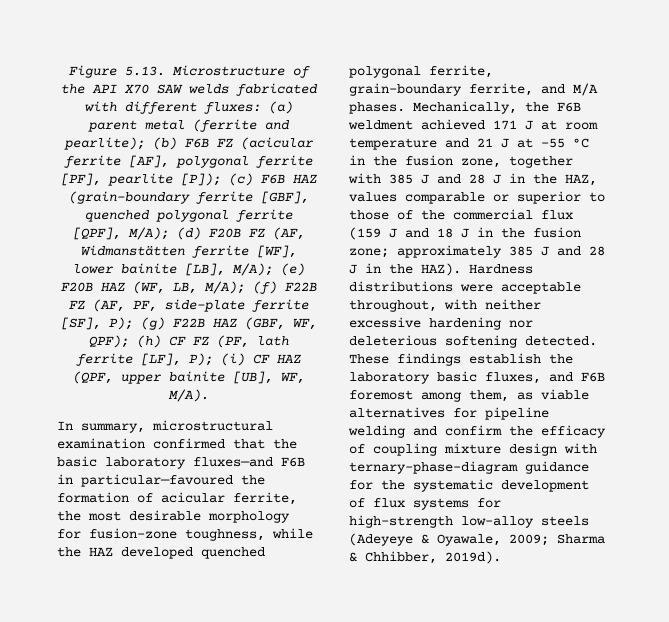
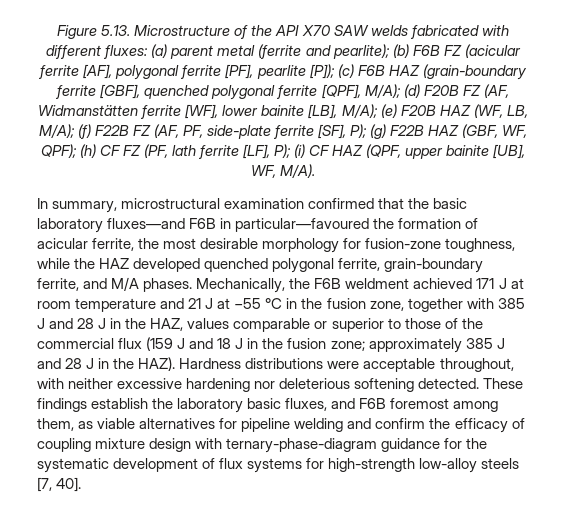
- These findings establish the laboratory basic fluxes, and F6B foremost among them, as viable alternatives for pipeline welding and confirm the efficacy of coupling mixture design with ternary-phase-diagram guidance for the systematic development of flux systems for high-strength low-alloy steels (Adeyeye & Oyawale, 2009; Sharma & Chhibber, 2019d).
+ These findings establish the laboratory basic fluxes, and F6B foremost among them, as viable alternatives for pipeline welding and confirm the efficacy of coupling mixture design with ternary-phase-diagram guidance for the systematic development of flux systems for high-strength low-alloy steels [7, 40].

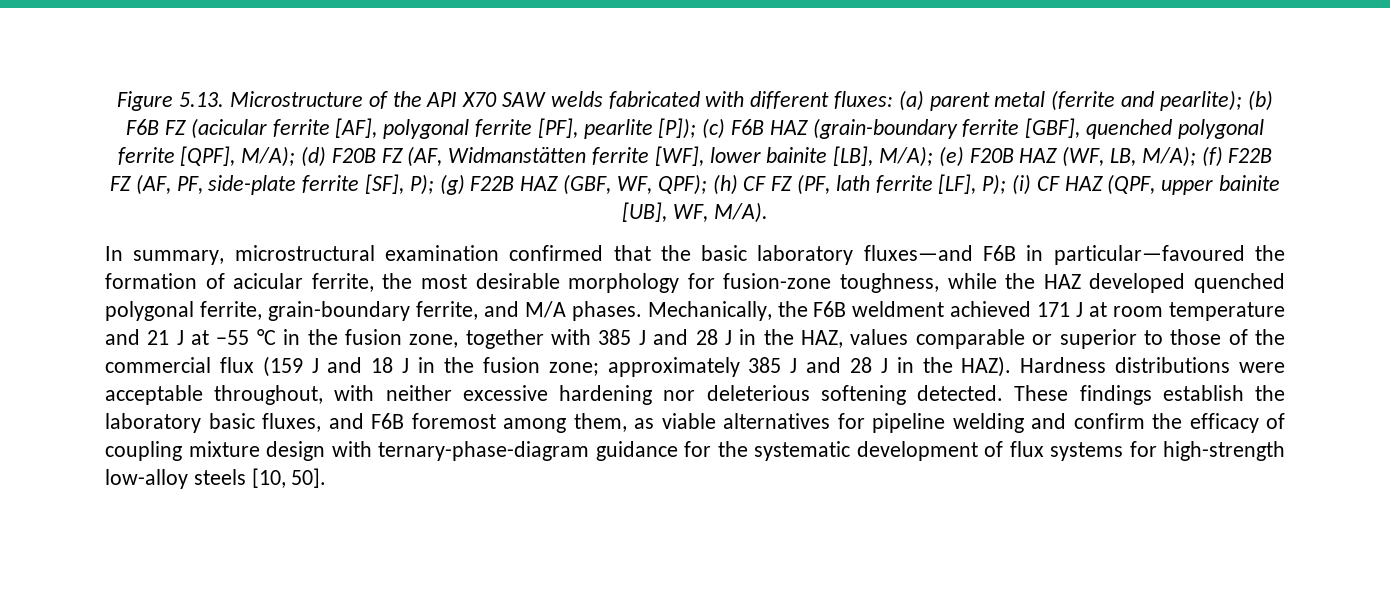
- These findings establish the laboratory basic fluxes, and F6B foremost among them, as viable alternatives for pipeline welding and confirm the efficacy of coupling mixture design with ternary-phase-diagram guidance for the systematic development of flux systems for high-strength low-alloy steels [7, 40].
+ These findings establish the laboratory basic fluxes, and F6B foremost among them, as viable alternatives for pipeline welding and confirm the efficacy of coupling mixture design with ternary-phase-diagram guidance for the systematic development of flux systems for high-strength low-alloy steels [10, 50].

